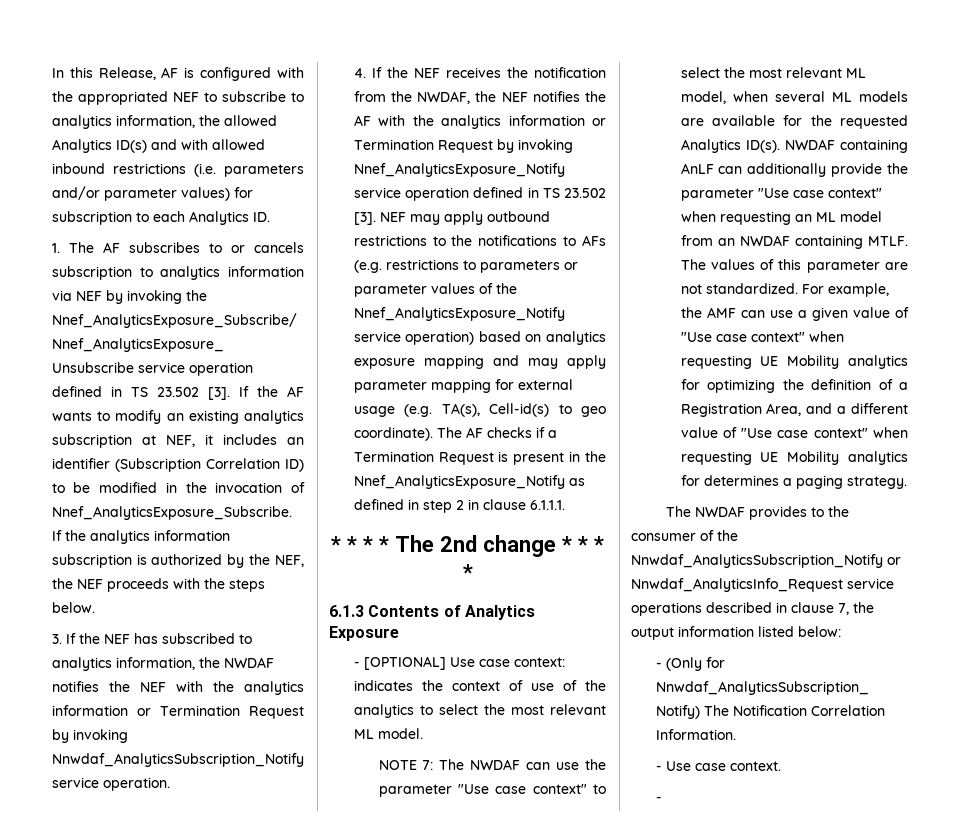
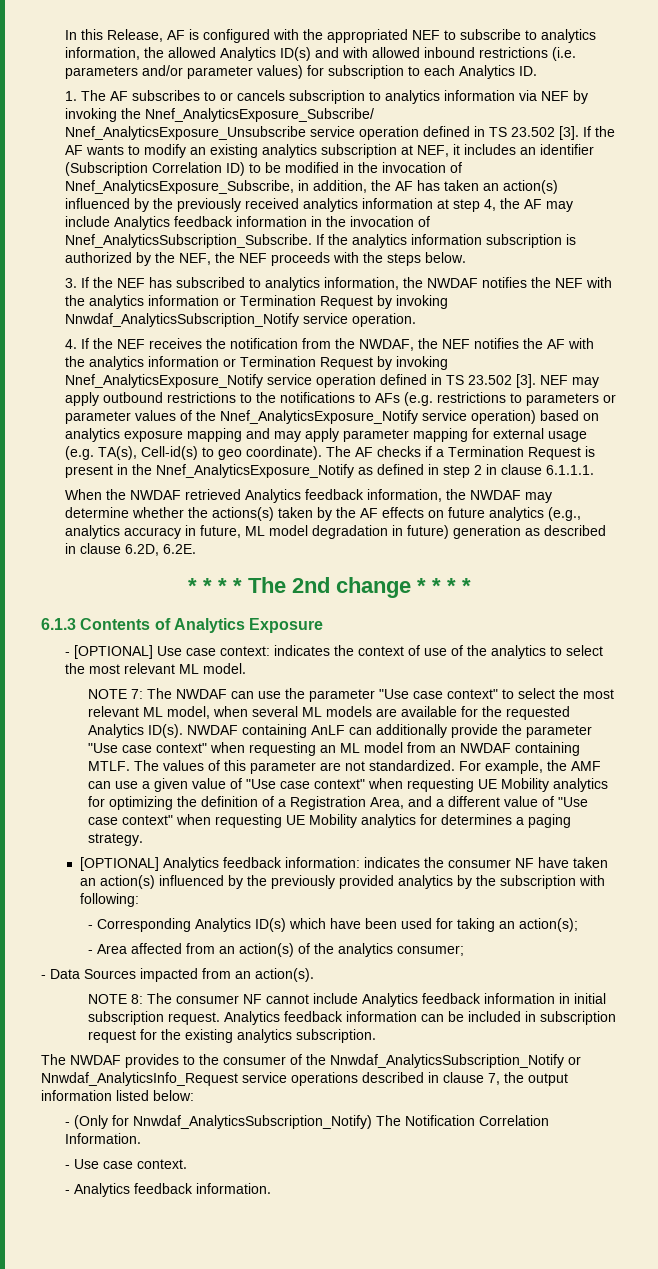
- If the AF wants to modify an existing analytics subscription at NEF, it includes an identifier (Subscription Correlation ID) to be modified in the invocation of Nnef_AnalyticsExposure_Subscribe.
+ If the AF wants to modify an existing analytics subscription at NEF, it includes an identifier (Subscription Correlation ID) to be modified in the invocation of Nnef_AnalyticsExposure_Subscribe, in addition, the AF has taken an action(s) influenced by the previously received analytics information at step 4, the AF may include Analytics feedback information in the invocation of Nnef_AnalyticsSubscription_Subscribe.
+ When the NWDAF retrieved Analytics feedback information, the NWDAF may determine whether the actions(s) taken by the AF effects on future analytics (e.g., analytics accuracy in future, ML model degradation in future) generation as described in clause 6.2D, 6.2E.
+ [OPTIONAL] Analytics feedback information: indicates the consumer NF have taken an action(s) influenced by the previously provided analytics by the subscription with following:
+ - Corresponding Analytics ID(s) which have been used for taking an action(s);
+ - Area affected from an action(s) of the analytics consumer;
+ - Data Sources impacted from an action(s).
+ NOTE 8: The consumer NF cannot include Analytics feedback information in initial subscription request. Analytics feedback information can be included in subscription request for the existing analytics subscription.
  - Use case context.
- -
+ - Analytics feedback information.

